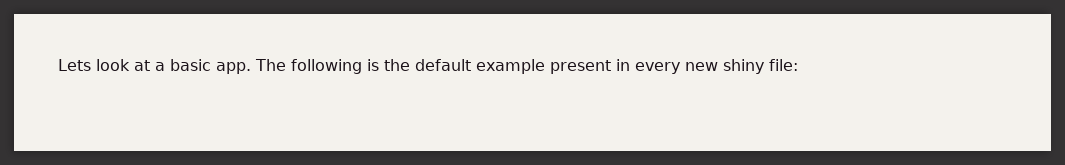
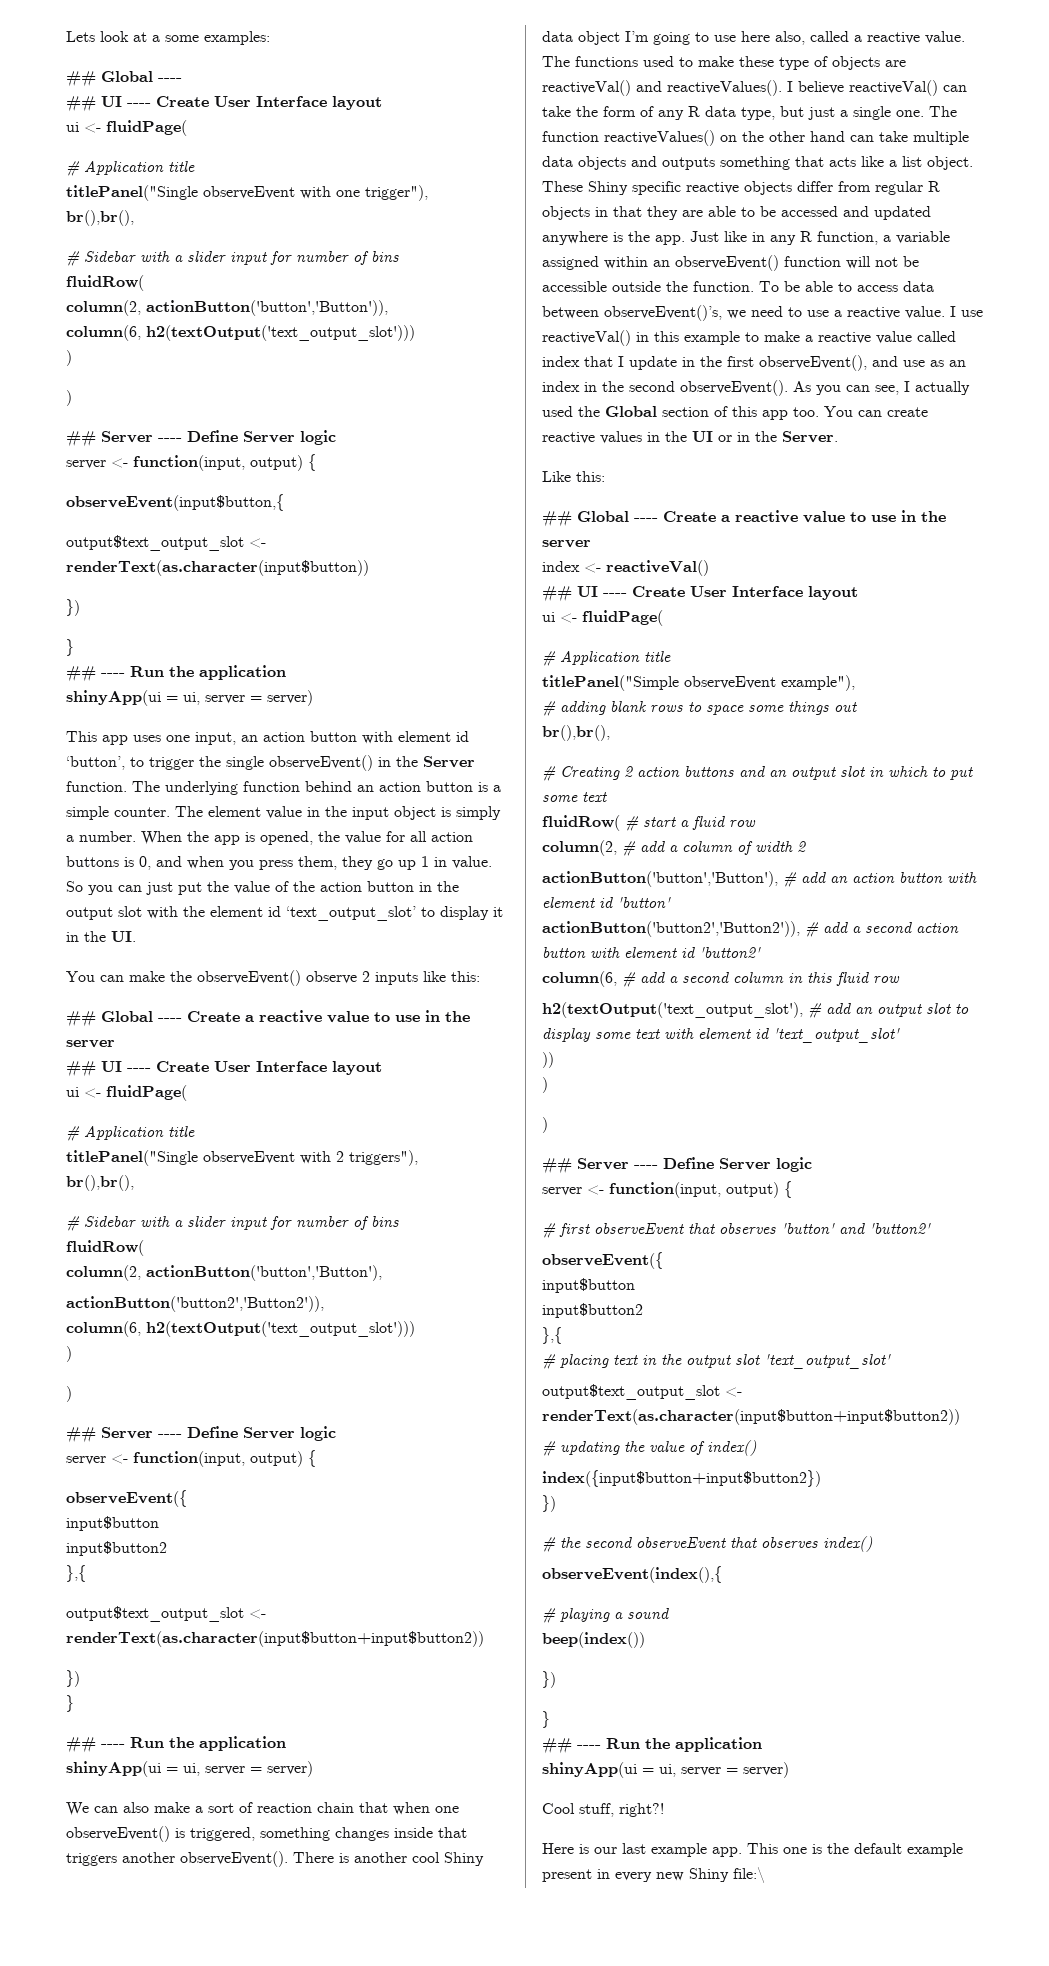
- Lets look at a basic app. The following is the default example present in every new shiny file:
+ Lets look at a some examples:
+ ## Global ----
+ ## UI ---- Create User Interface layout
+ ui <- fluidPage(
+ # Application title
+ titlePanel("Single observeEvent with one trigger"),
+ br(),br(),
+ # Sidebar with a slider input for number of bins
+ fluidRow(
+ column(2, actionButton('button','Button')),
+ column(6, h2(textOutput('text_output_slot')))
+ )
+ )
+ ## Server ---- Define Server logic
+ server <- function(input, output) {
+ observeEvent(input$button,{
+ output$text_output_slot <- renderText(as.character(input$button))
+ })
+ }
+ ## ---- Run the application
+ shinyApp(ui = ui, server = server)
+ This app uses one input, an action button with element id ‘button’, to trigger the single observeEvent() in the Server function. The underlying function behind an action button is a simple counter. The element value in the input object is simply a number. When the app is opened, the value for all action buttons is 0, and when you press them, they go up 1 in value. So you can just put the value of the action button in the output slot with the element id ‘text_output_slot’ to display it in the UI.
+ You can make the observeEvent() observe 2 inputs like this:
+ ## Global ---- Create a reactive value to use in the server
+ ## UI ---- Create User Interface layout
+ ui <- fluidPage(
+ # Application title
+ titlePanel("Single observeEvent with 2 triggers"),
+ br(),br(),
+ # Sidebar with a slider input for number of bins
+ fluidRow(
+ column(2, actionButton('button','Button'),
+ actionButton('button2','Button2')),
+ column(6, h2(textOutput('text_output_slot')))
+ )
+ )
+ ## Server ---- Define Server logic
+ server <- function(input, output) {
+ observeEvent({
+ input$button
+ input$button2
+ },{
+ output$text_output_slot <- renderText(as.character(input$button+input$button2))
+ })
+ }
+ ## ---- Run the application
+ shinyApp(ui = ui, server = server)
+ We can also make a sort of reaction chain that when one observeEvent() is triggered, something changes inside that triggers another observeEvent(). There is another cool Shiny data object I’m going to use here also, called a reactive value. The functions used to make these type of objects are reactiveVal() and reactiveValues(). I believe reactiveVal() can take the form of any R data type, but just a single one. The function reactiveValues() on the other hand can take multiple data objects and outputs something that acts like a list object. These Shiny specific reactive objects differ from regular R objects in that they are able to be accessed and updated anywhere is the app. Just like in any R function, a variable assigned within an observeEvent() function will not be accessible outside the function. To be able to access data between observeEvent()’s, we need to use a reactive value. I use reactiveVal() in this example to make a reactive value called index that I update in the first observeEvent(), and use as an index in the second observeEvent(). As you can see, I actually used the Global section of this app too. You can create reactive values in the UI or in the Server.
+ Like this:
+ ## Global ---- Create a reactive value to use in the server
+ index <- reactiveVal()
+ ## UI ---- Create User Interface layout
+ ui <- fluidPage(
+ # Application title
+ titlePanel("Simple observeEvent example"),
+ # adding blank rows to space some things out
+ br(),br(),
+ # Creating 2 action buttons and an output slot in which to put some text
+ fluidRow( # start a fluid row
+ column(2, # add a column of width 2
+ actionButton('button','Button'), # add an action button with element id 'button'
+ actionButton('button2','Button2')), # add a second action button with element id 'button2'
+ column(6, # add a second column in this fluid row
+ h2(textOutput('text_output_slot'), # add an output slot to display some text with element id 'text_output_slot'
+ ))
+ )
+ )
+ ## Server ---- Define Server logic
+ server <- function(input, output) {
+ # first observeEvent that observes 'button' and 'button2'
+ observeEvent({
+ input$button
+ input$button2
+ },{
+ # placing text in the output slot 'text_output_slot'
+ output$text_output_slot <- renderText(as.character(input$button+input$button2))
+ # updating the value of index()
+ index({input$button+input$button2})
+ })
+ # the second observeEvent that observes index()
+ observeEvent(index(),{
+ # playing a sound
+ beep(index())
+ })
+ }
+ ## ---- Run the application
+ shinyApp(ui = ui, server = server)
+ Cool stuff, right?!
+ Here is our last example app. This one is the default example present in every new Shiny file:\

